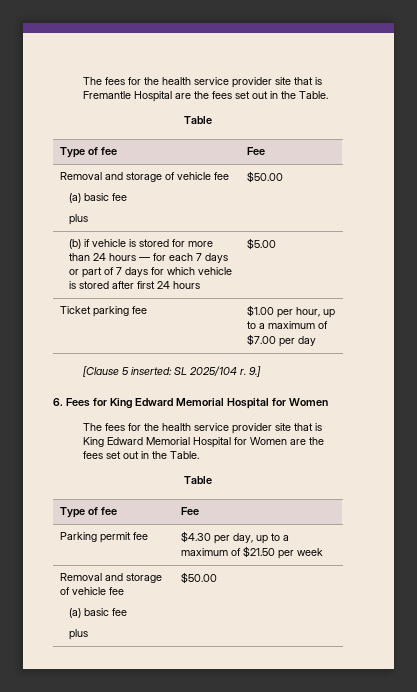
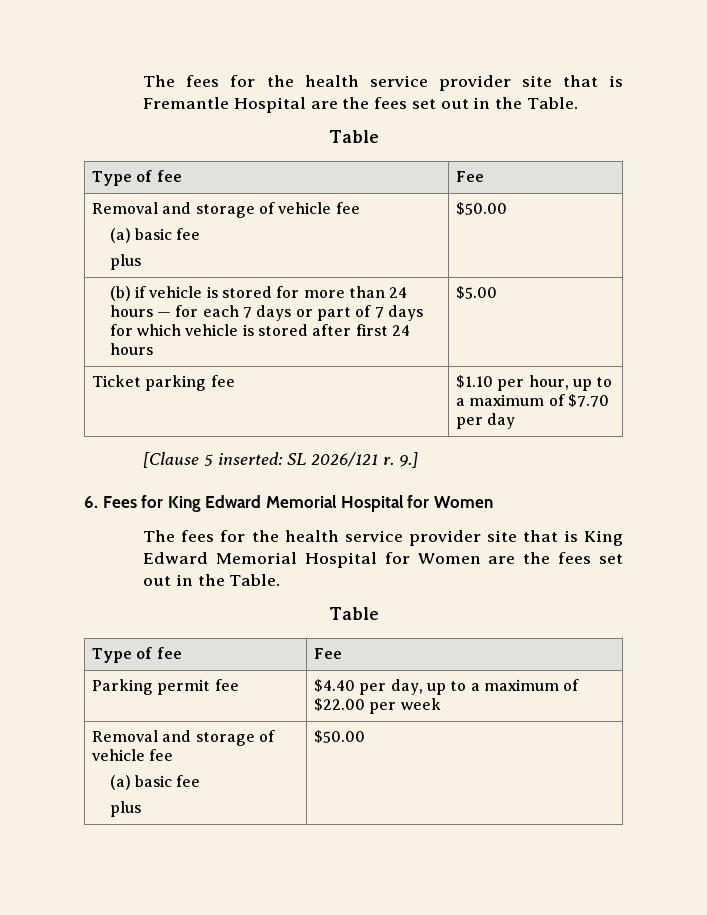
- Ticket parking fee | $1.00 per hour, up to a maximum of $7.00 per day
+ Ticket parking fee | $1.10 per hour, up to a maximum of $7.70 per day
- [Clause 5 inserted: SL 2025/104 r.
+ [Clause 5 inserted: SL 2026/121 r.
- Parking permit fee | $4.30 per day, up to a maximum of $21.50 per week
+ Parking permit fee | $4.40 per day, up to a maximum of $22.00 per week

